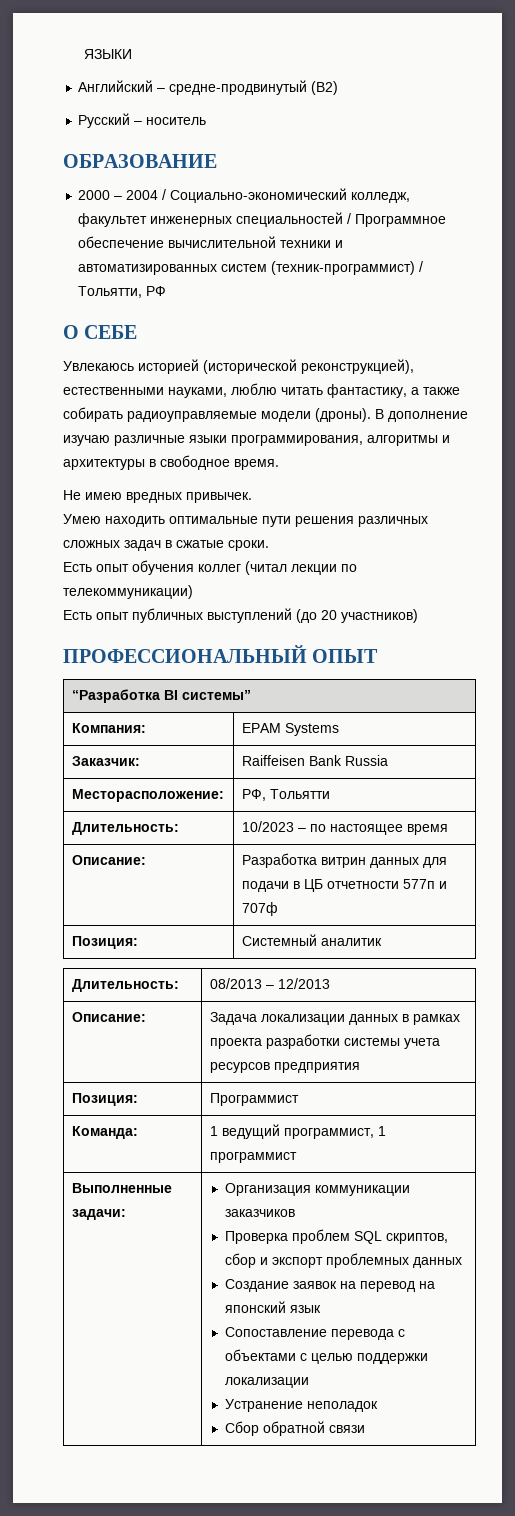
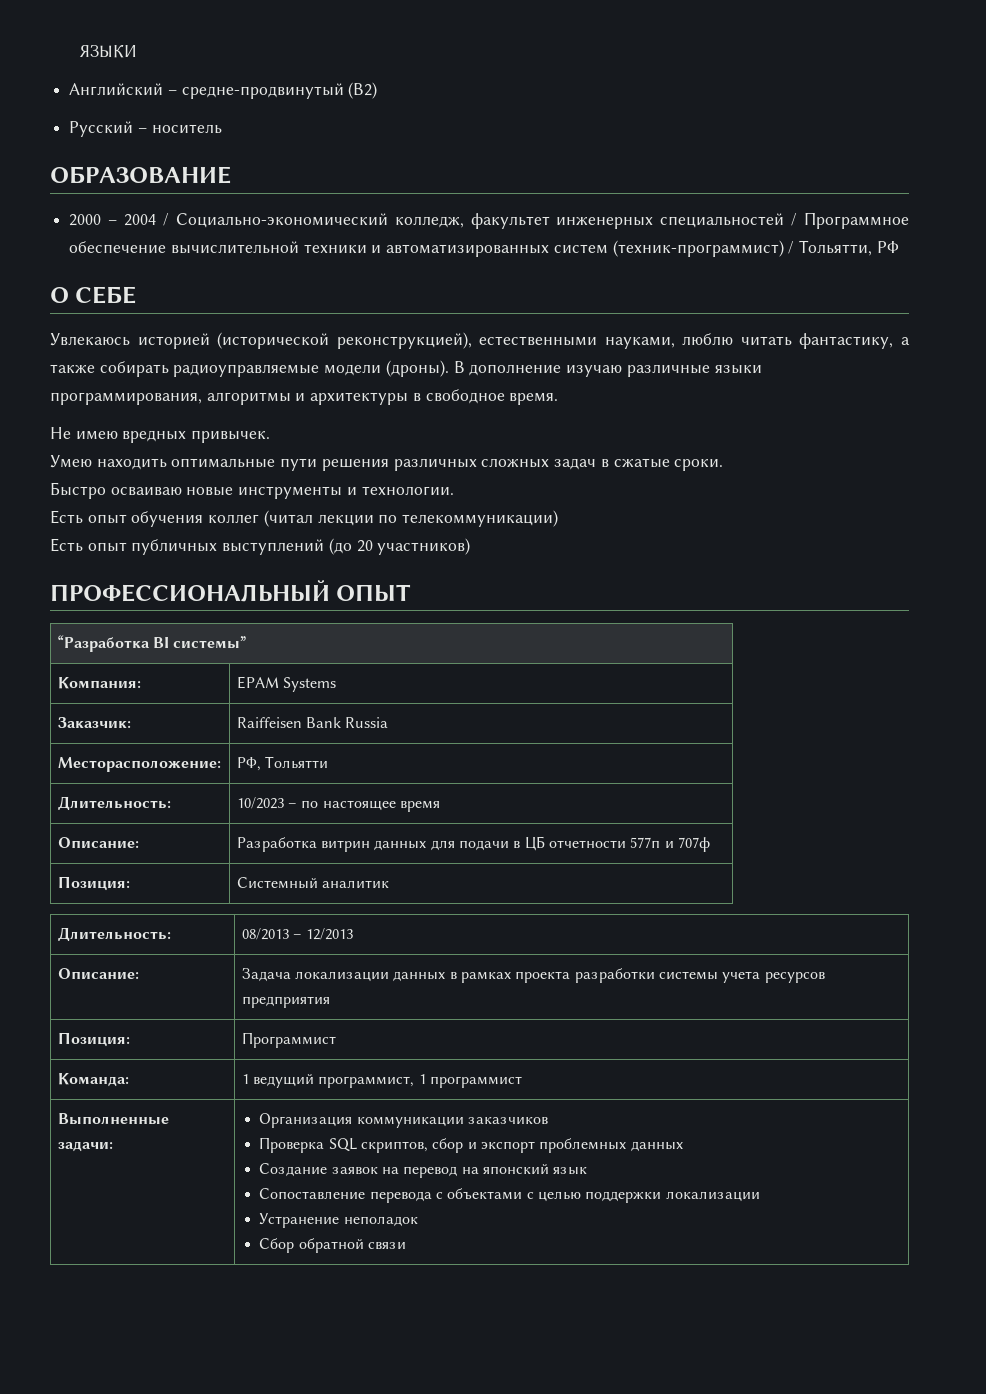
+ Быстро осваиваю новые инструменты и технологии.
  Выполненные задачи: | Организация коммуникации заказчиков
- Проверка проблем SQL скриптов, сбор и экспорт проблемных данных
+ Проверка SQL скриптов, сбор и экспорт проблемных данных

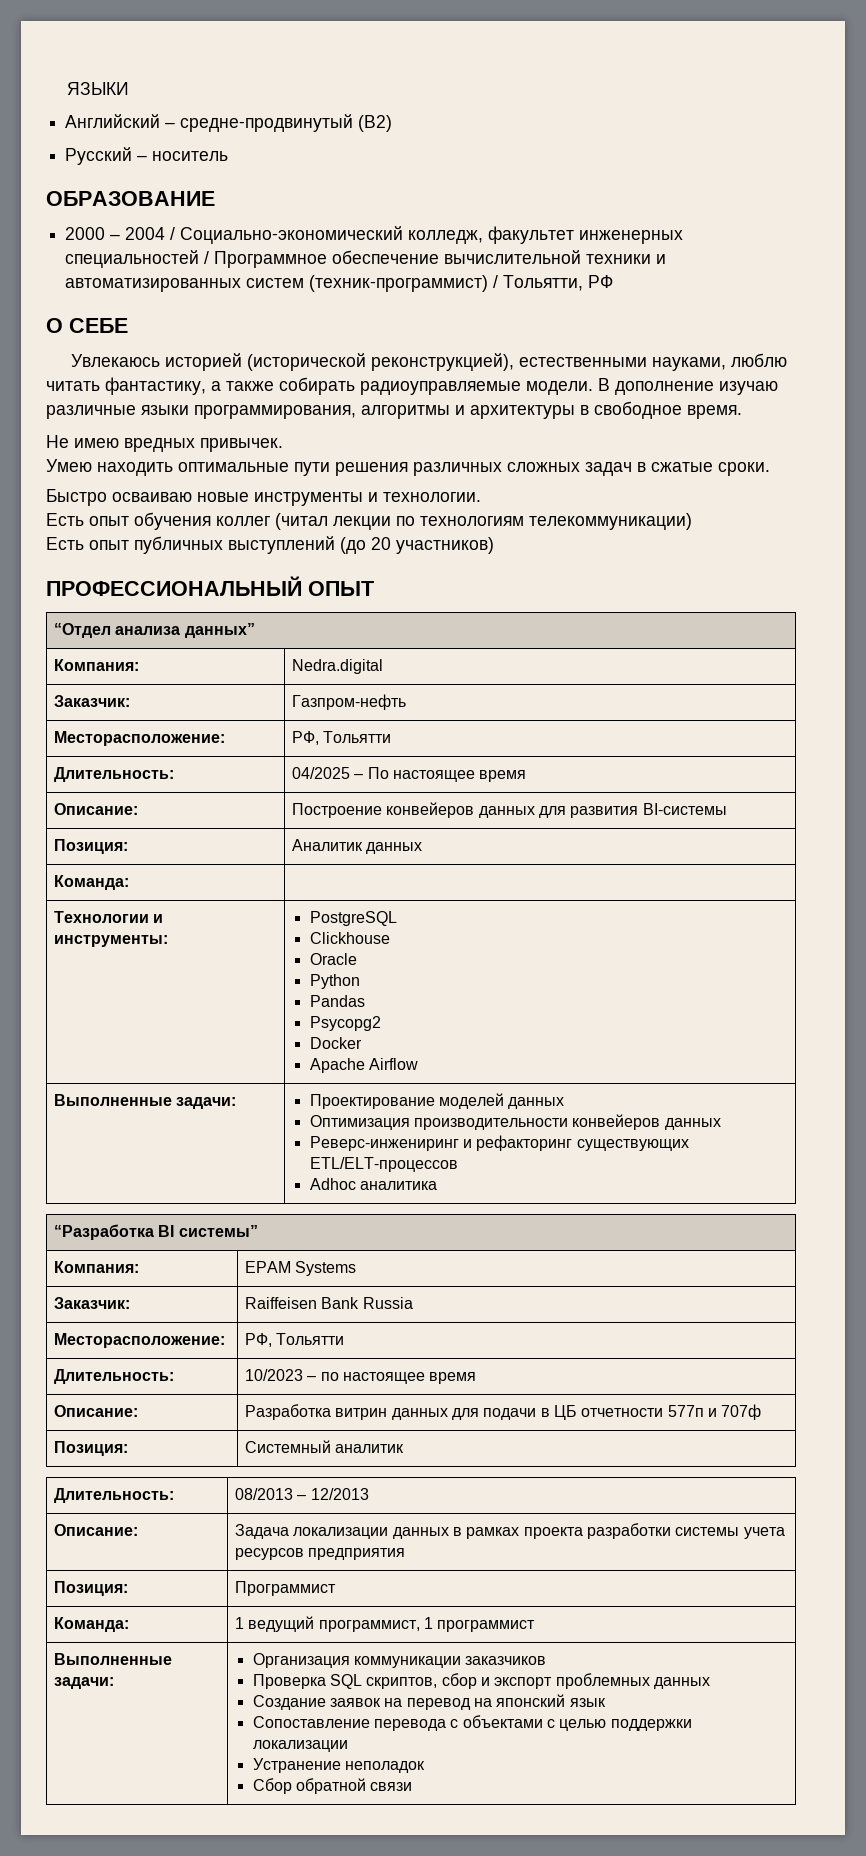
- Увлекаюсь историей (исторической реконструкцией), естественными науками, люблю читать фантастику, а также собирать радиоуправляемые модели (дроны).
+ Увлекаюсь историей (исторической реконструкцией), естественными науками, люблю читать фантастику, а также собирать радиоуправляемые модели.
- Есть опыт обучения коллег (читал лекции по телекоммуникации)
+ Есть опыт обучения коллег (читал лекции по технологиям телекоммуникации)
+ “Отдел анализа данных”
+ Компания: | Nedra.digital
+ Заказчик: | Газпром-нефть
+ Месторасположение: | РФ, Тольятти
+ Длительность: | 04/2025 – По настоящее время
+ Описание: | Построение конвейеров данных для развития BI-системы
+ Позиция: | Аналитик данных
+ Команда: |
+ Технологии и инструменты: | PostgreSQL
+ Clickhouse
+ Oracle
+ Python
+ Pandas
+ Psycopg2
+ Docker
+ Apache Airflow
+ Выполненные задачи: | Проектирование моделей данных
+ Оптимизация производительности конвейеров данных
+ Реверс-инжениринг и рефакторинг существующих ETL/ELT-процессов
+ Adhoc аналитика

